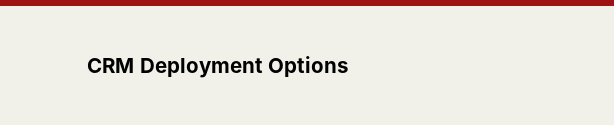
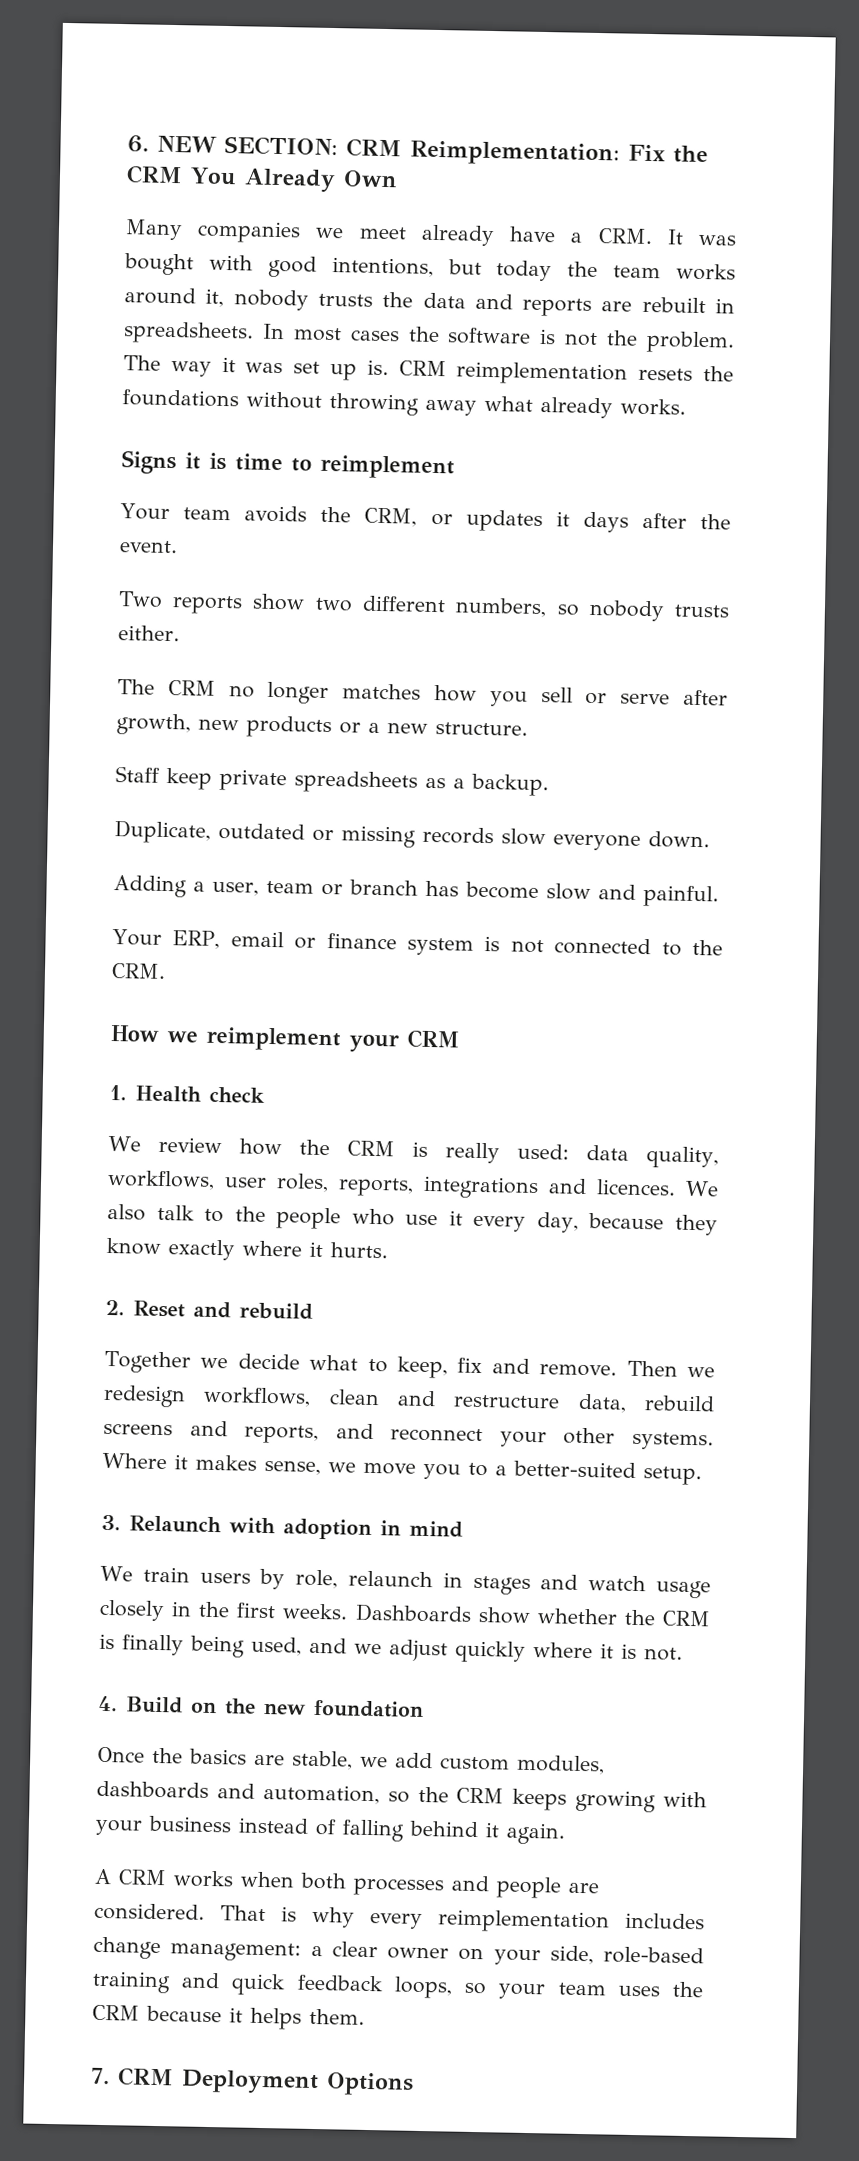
- CRM Deployment Options
+ 6. NEW SECTION: CRM Reimplementation: Fix the CRM You Already Own
+ Many companies we meet already have a CRM. It was bought with good intentions, but today the team works around it, nobody trusts the data and reports are rebuilt in spreadsheets. In most cases the software is not the problem. The way it was set up is. CRM reimplementation resets the foundations without throwing away what already works.
+ Signs it is time to reimplement
+ Your team avoids the CRM, or updates it days after the event.
+ Two reports show two different numbers, so nobody trusts either.
+ The CRM no longer matches how you sell or serve after growth, new products or a new structure.
+ Staff keep private spreadsheets as a backup.
+ Duplicate, outdated or missing records slow everyone down.
+ Adding a user, team or branch has become slow and painful.
+ Your ERP, email or finance system is not connected to the CRM.
+ How we reimplement your CRM
+ 1. Health check
+ We review how the CRM is really used: data quality, workflows, user roles, reports, integrations and licences. We also talk to the people who use it every day, because they know exactly where it hurts.
+ 2. Reset and rebuild
+ Together we decide what to keep, fix and remove. Then we redesign workflows, clean and restructure data, rebuild screens and reports, and reconnect your other systems. Where it makes sense, we move you to a better-suited setup.
+ 3. Relaunch with adoption in mind
+ We train users by role, relaunch in stages and watch usage closely in the first weeks. Dashboards show whether the CRM is finally being used, and we adjust quickly where it is not.
+ 4. Build on the new foundation
+ Once the basics are stable, we add custom modules, dashboards and automation, so the CRM keeps growing with your business instead of falling behind it again.
+ A CRM works when both processes and people are considered. That is why every reimplementation includes change management: a clear owner on your side, role-based training and quick feedback loops, so your team uses the CRM because it helps them.
+ 7. CRM Deployment Options

